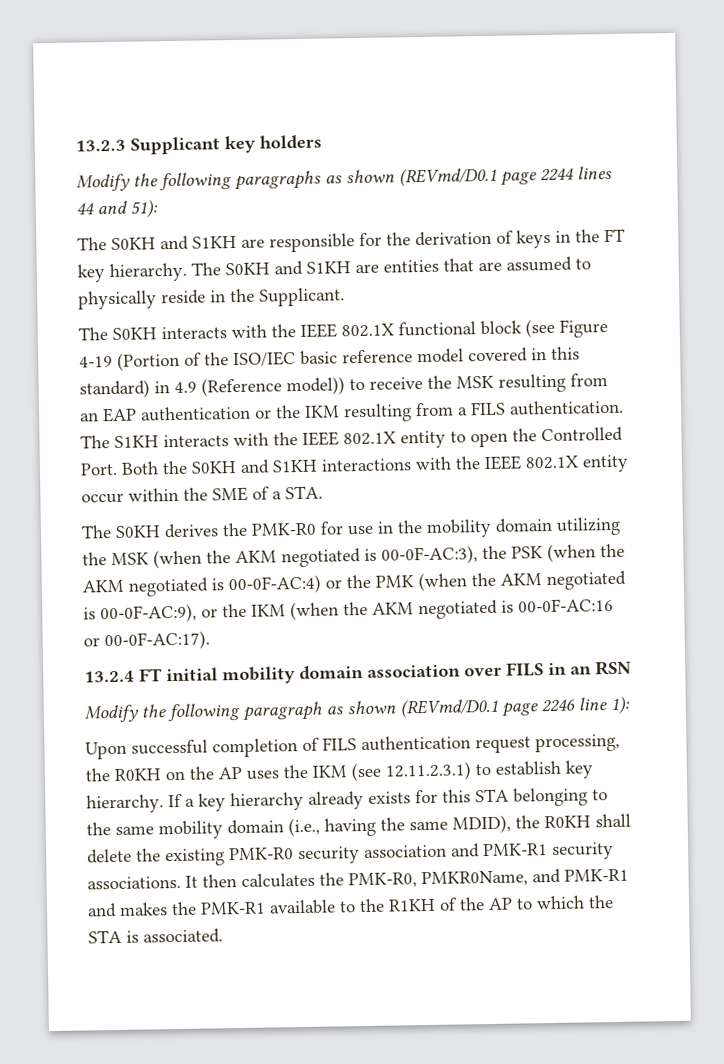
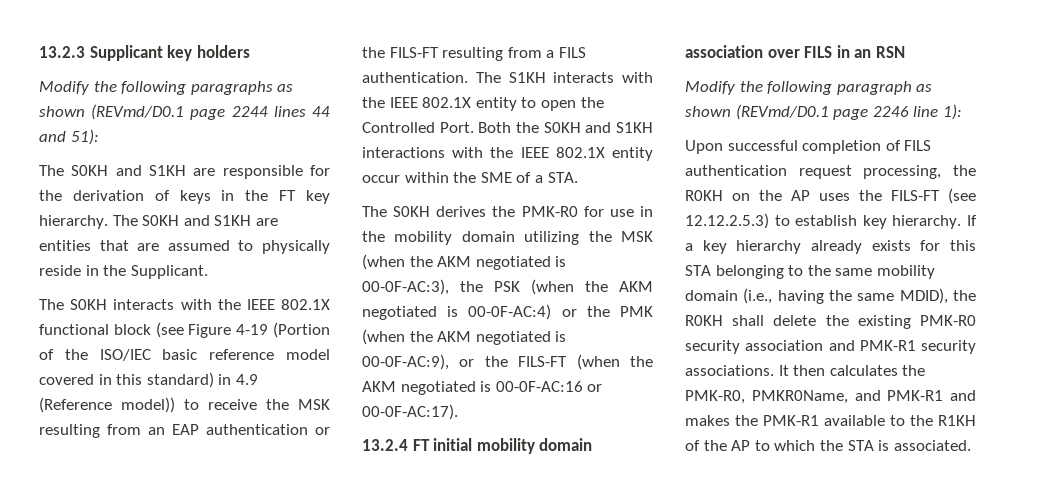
- The S0KH interacts with the IEEE 802.1X functional block (see Figure 4-19 (Portion of the ISO/IEC basic reference model covered in this standard) in 4.9 (Reference model)) to receive the MSK resulting from an EAP authentication or the IKM resulting from a FILS authentication.
+ The S0KH interacts with the IEEE 802.1X functional block (see Figure 4-19 (Portion of the ISO/IEC basic reference model covered in this standard) in 4.9 (Reference model)) to receive the MSK resulting from an EAP authentication or the FILS-FT resulting from a FILS authentication.
- The S0KH derives the PMK-R0 for use in the mobility domain utilizing the MSK (when the AKM negotiated is 00-0F-AC:3), the PSK (when the AKM negotiated is 00-0F-AC:4) or the PMK (when the AKM negotiated is 00-0F-AC:9), or the IKM (when the AKM negotiated is 00-0F-AC:16 or 00-0F-AC:17).
+ The S0KH derives the PMK-R0 for use in the mobility domain utilizing the MSK (when the AKM negotiated is 00-0F-AC:3), the PSK (when the AKM negotiated is 00-0F-AC:4) or the PMK (when the AKM negotiated is 00-0F-AC:9), or the FILS-FT (when the AKM negotiated is 00-0F-AC:16 or 00-0F-AC:17).
- Upon successful completion of FILS authentication request processing, the R0KH on the AP uses the IKM (see 12.11.2.3.1) to establish key hierarchy.
+ Upon successful completion of FILS authentication request processing, the R0KH on the AP uses the FILS-FT (see 12.12.2.5.3) to establish key hierarchy.

